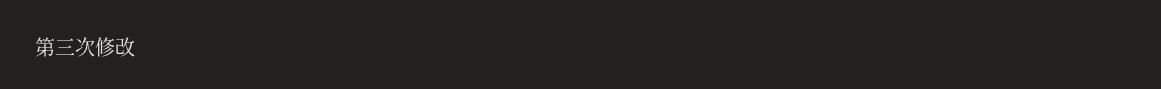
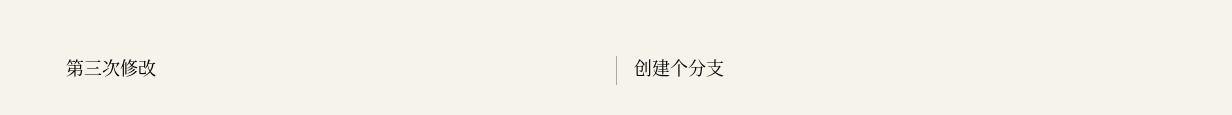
+ 创建个分支

